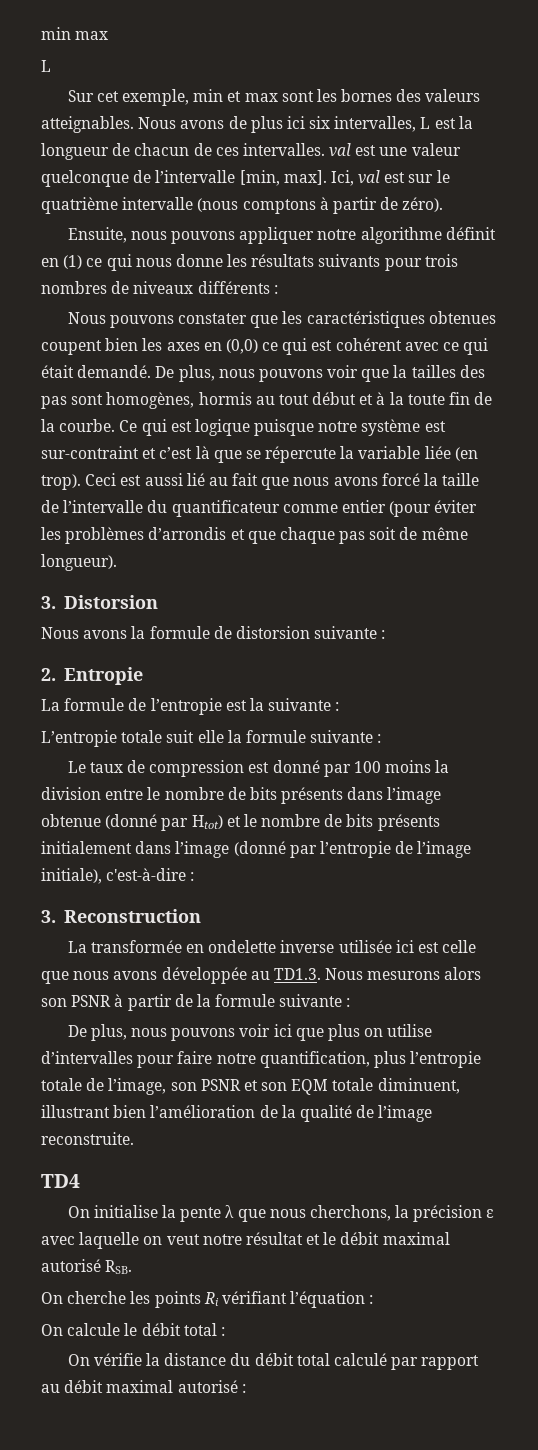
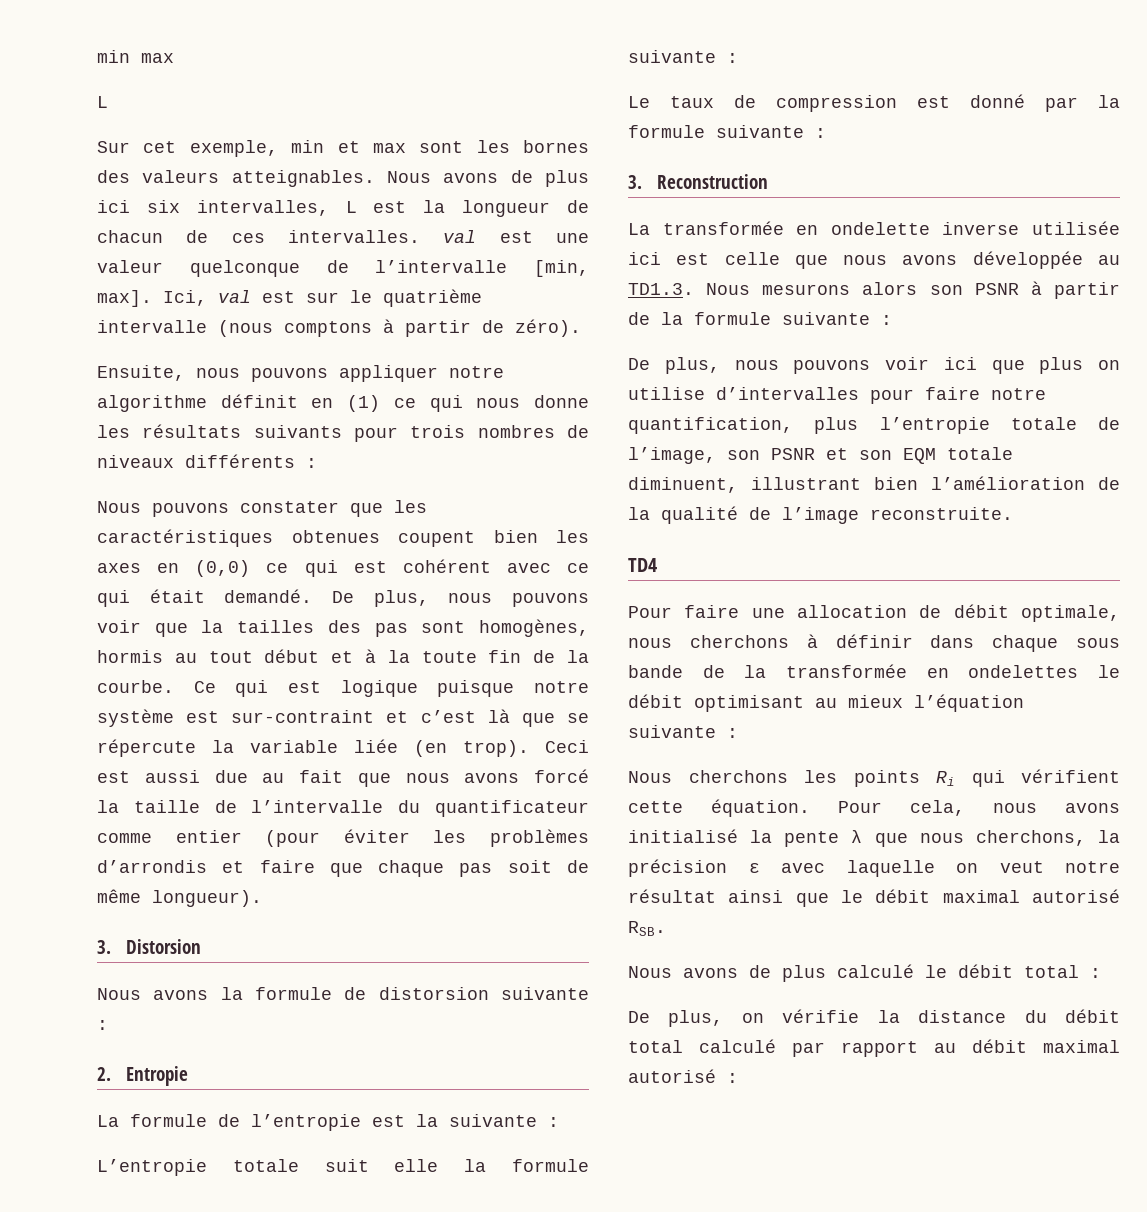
- Ceci est aussi lié au fait que nous avons forcé la taille de l’intervalle du quantificateur comme entier (pour éviter les problèmes d’arrondis et que chaque pas soit de même longueur).
+ Ceci est aussi due au fait que nous avons forcé la taille de l’intervalle du quantificateur comme entier (pour éviter les problèmes d’arrondis et faire que chaque pas soit de même longueur).
- Le taux de compression est donné par 100 moins la division entre le nombre de bits présents dans l’image obtenue (donné par Htot) et le nombre de bits présents initialement dans l’image (donné par l’entropie de l’image initiale), c'est-à-dire :
+ Le taux de compression est donné par la formule suivante :
- On initialise la pente λ que nous cherchons, la précision ε avec laquelle on veut notre résultat et le débit maximal autorisé RSB.
+ Pour faire une allocation de débit optimale, nous cherchons à définir dans chaque sous bande de la transformée en ondelettes le débit optimisant au mieux l’équation suivante :
+ Nous cherchons les points Ri qui vérifient cette équation. Pour cela, nous avons initialisé la pente λ que nous cherchons, la précision ε avec laquelle on veut notre résultat ainsi que le débit maximal autorisé RSB.
- On cherche les points Ri vérifiant l’équation :
- On calcule le débit total :
+ Nous avons de plus calculé le débit total :
- On vérifie la distance du débit total calculé par rapport au débit maximal autorisé :
+ De plus, on vérifie la distance du débit total calculé par rapport au débit maximal autorisé :

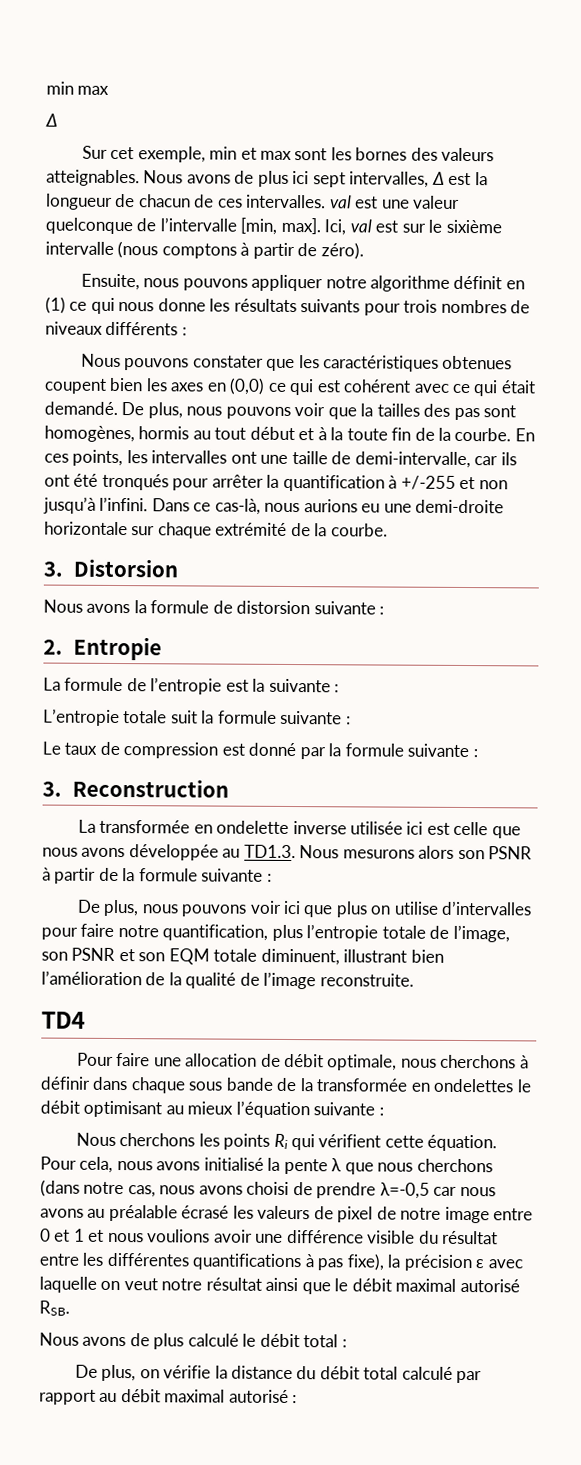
  min max
- L
+ Δ
- Nous avons de plus ici six intervalles, L est la longueur de chacun de ces intervalles. val est une valeur quelconque de l’intervalle [min, max].
+ Nous avons de plus ici sept intervalles, Δ est la longueur de chacun de ces intervalles. val est une valeur quelconque de l’intervalle [min, max].
- Ici, val est sur le quatrième intervalle (nous comptons à partir de zéro).
+ Ici, val est sur le sixième intervalle (nous comptons à partir de zéro).
- Ce qui est logique puisque notre système est sur-contraint et c’est là que se répercute la variable liée (en trop). Ceci est aussi due au fait que nous avons forcé la taille de l’intervalle du quantificateur comme entier (pour éviter les problèmes d’arrondis et faire que chaque pas soit de même longueur).
+ En ces points, les intervalles ont une taille de demi-intervalle, car ils ont été tronqués pour arrêter la quantification à +/-255 et non jusqu’à l’infini. Dans ce cas-là, nous aurions eu une demi-droite horizontale sur chaque extrémité de la courbe.
- L’entropie totale suit elle la formule suivante :
+ L’entropie totale suit la formule suivante :
- Pour cela, nous avons initialisé la pente λ que nous cherchons, la précision ε avec laquelle on veut notre résultat ainsi que le débit maximal autorisé RSB.
+ Pour cela, nous avons initialisé la pente λ que nous cherchons (dans notre cas, nous avons choisi de prendre λ=-0,5 car nous avons au préalable écrasé les valeurs de pixel de notre image entre 0 et 1 et nous voulions avoir une différence visible du résultat entre les différentes quantifications à pas fixe), la précision ε avec laquelle on veut notre résultat ainsi que le débit maximal autorisé RSB.

